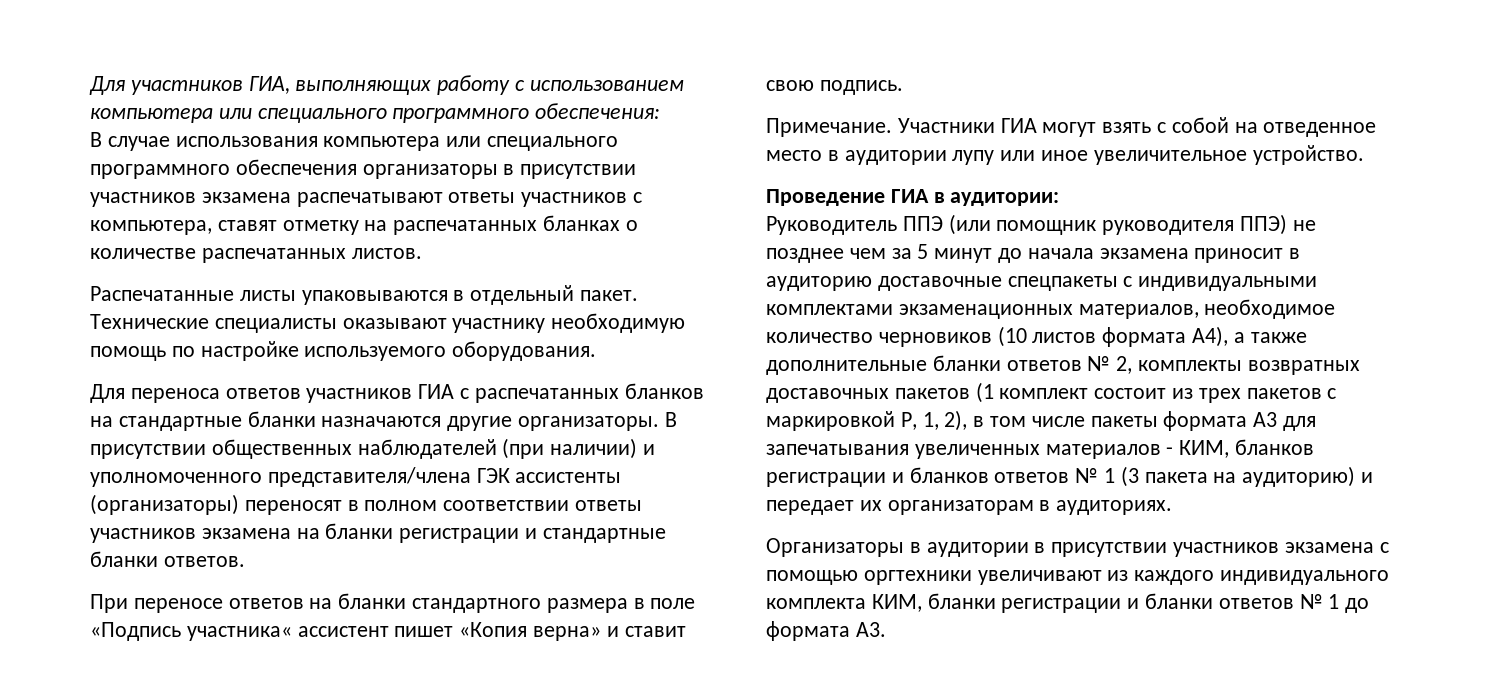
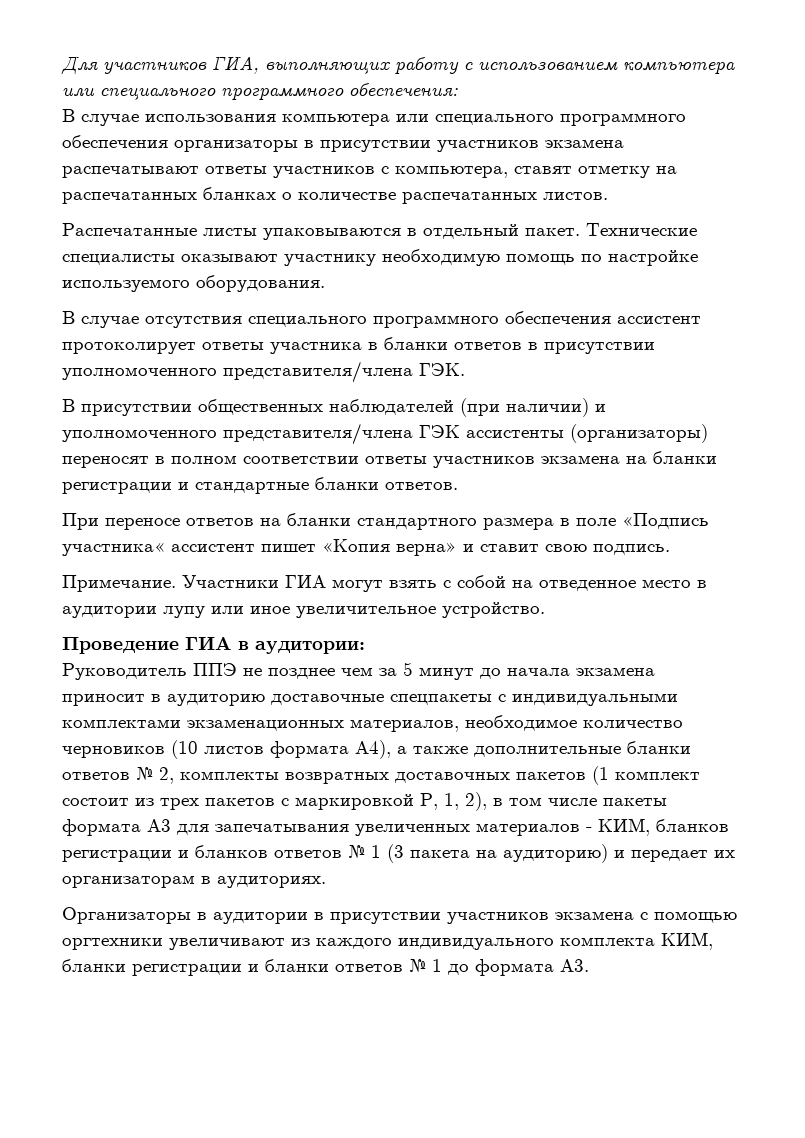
- Для переноса ответов участников ГИА с распечатанных бланков на стандартные бланки назначаются другие организаторы. В присутствии общественных наблюдателей (при наличии) и уполномоченного представителя/члена ГЭК ассистенты (организаторы) переносят в полном соответствии ответы участников экзамена на бланки регистрации и стандартные бланки ответов.
+ В случае отсутствия специального программного обеспечения ассистент протоколирует ответы участника в бланки ответов в присутствии уполномоченного представителя/члена ГЭК.
+ В присутствии общественных наблюдателей (при наличии) и уполномоченного представителя/члена ГЭК ассистенты (организаторы) переносят в полном соответствии ответы участников экзамена на бланки регистрации и стандартные бланки ответов.
- Руководитель ППЭ (или помощник руководителя ППЭ) не позднее чем за 5 минут до начала экзамена приносит в аудиторию доставочные спецпакеты с индивидуальными комплектами экзаменационных материалов, необходимое количество черновиков (10 листов формата А4), а также дополнительные бланки ответов № 2, комплекты возвратных доставочных пакетов (1 комплект состоит из трех пакетов с маркировкой Р, 1, 2), в том числе пакеты формата А3 для запечатывания увеличенных материалов - КИМ, бланков регистрации и бланков ответов № 1 (3 пакета на аудиторию) и передает их организаторам в аудиториях.
+ Руководитель ППЭ не позднее чем за 5 минут до начала экзамена приносит в аудиторию доставочные спецпакеты с индивидуальными комплектами экзаменационных материалов, необходимое количество черновиков (10 листов формата А4), а также дополнительные бланки ответов № 2, комплекты возвратных доставочных пакетов (1 комплект состоит из трех пакетов с маркировкой Р, 1, 2), в том числе пакеты формата А3 для запечатывания увеличенных материалов - КИМ, бланков регистрации и бланков ответов № 1 (3 пакета на аудиторию) и передает их организаторам в аудиториях.

